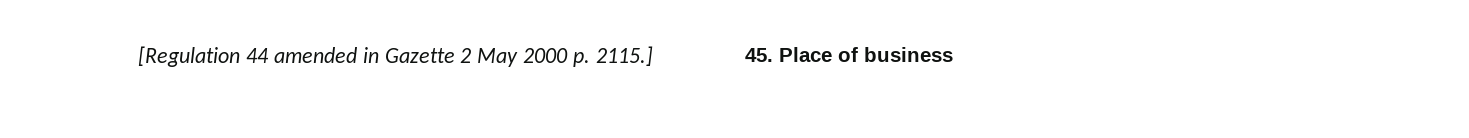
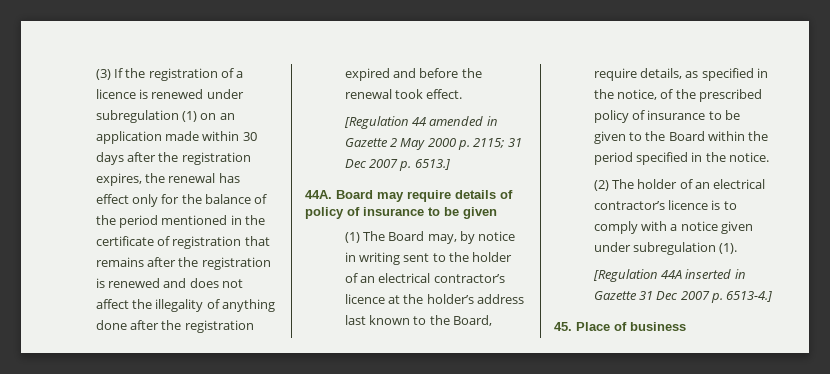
+ (3) If the registration of a licence is renewed under subregulation (1) on an application made within 30 days after the registration expires, the renewal has effect only for the balance of the period mentioned in the certificate of registration that remains after the registration is renewed and does not affect the illegality of anything done after the registration expired and before the renewal took effect.
- [Regulation 44 amended in Gazette 2 May 2000 p. 2115.]
+ [Regulation 44 amended in Gazette 2 May 2000 p. 2115; 31 Dec 2007 p. 6513.]
+ 44A. Board may require details of policy of insurance to be given
+ (1) The Board may, by notice in writing sent to the holder of an electrical contractor’s licence at the holder’s address last known to the Board, require details, as specified in the notice, of the prescribed policy of insurance to be given to the Board within the period specified in the notice.
+ (2) The holder of an electrical contractor’s licence is to comply with a notice given under subregulation (1).
+ [Regulation 44A inserted in Gazette 31 Dec 2007 p. 6513-4.]

